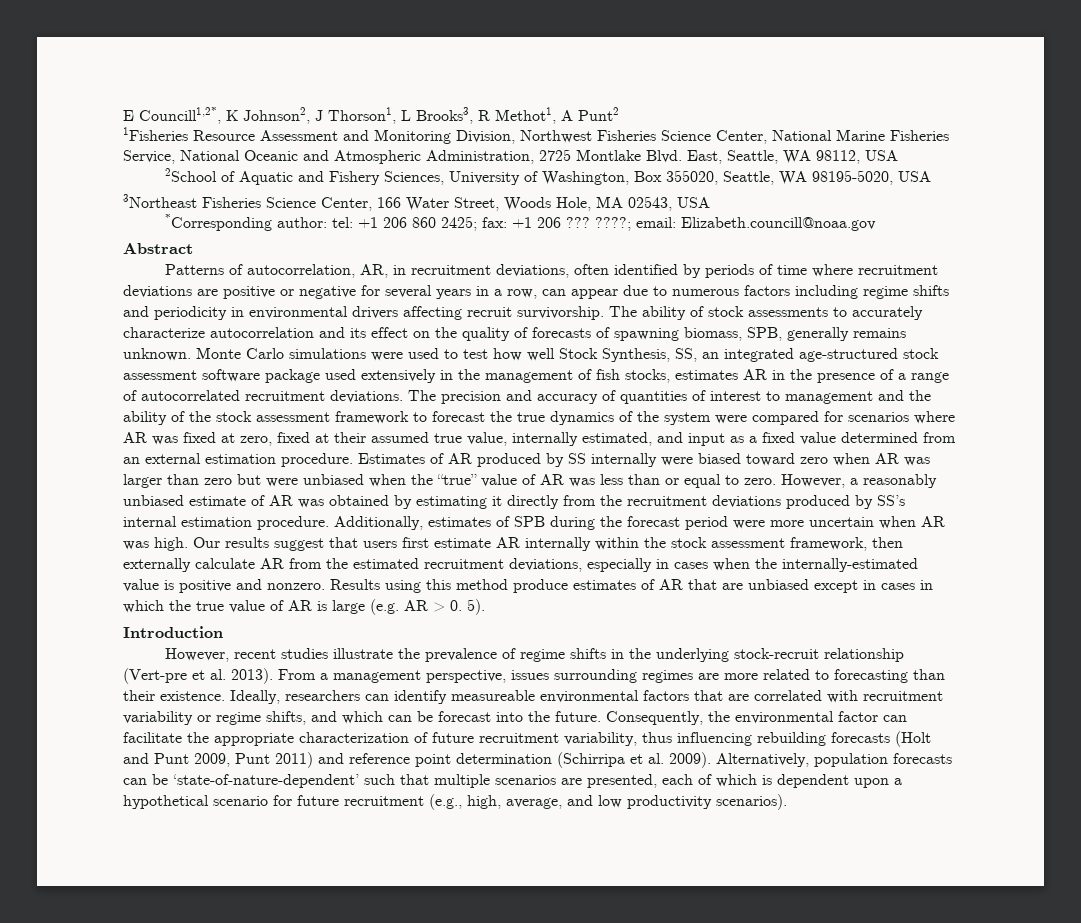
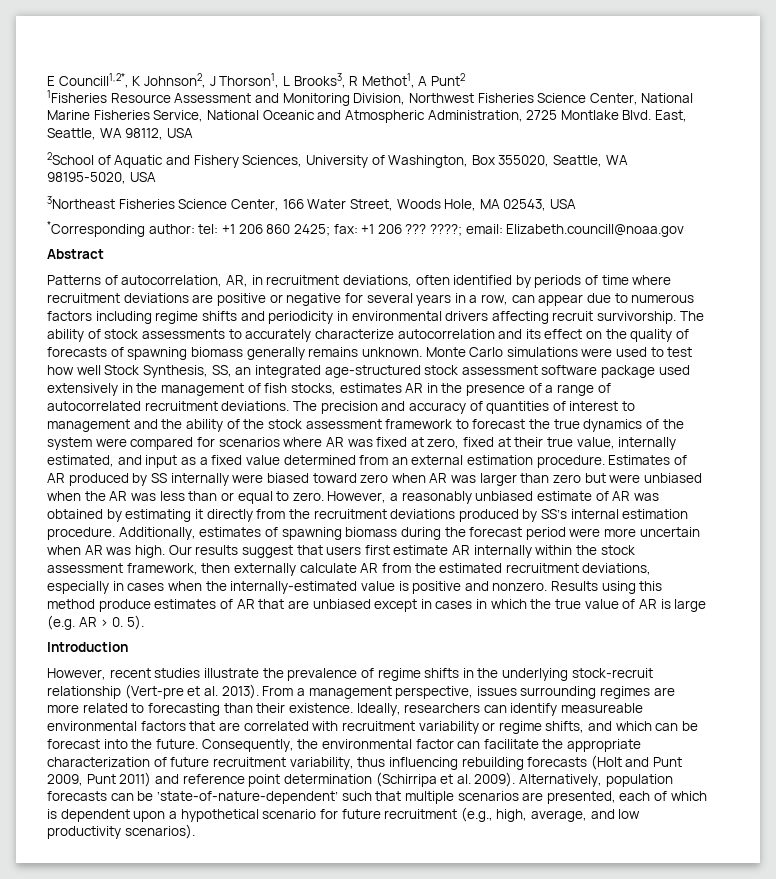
- The ability of stock assessments to accurately characterize autocorrelation and its effect on the quality of forecasts of spawning biomass, SPB, generally remains unknown.
+ The ability of stock assessments to accurately characterize autocorrelation and its effect on the quality of forecasts of spawning biomass generally remains unknown.
- The precision and accuracy of quantities of interest to management and the ability of the stock assessment framework to forecast the true dynamics of the system were compared for scenarios where AR was fixed at zero, fixed at their assumed true value, internally estimated, and input as a fixed value determined from an external estimation procedure.
+ The precision and accuracy of quantities of interest to management and the ability of the stock assessment framework to forecast the true dynamics of the system were compared for scenarios where AR was fixed at zero, fixed at their true value, internally estimated, and input as a fixed value determined from an external estimation procedure.
- Estimates of AR produced by SS internally were biased toward zero when AR was larger than zero but were unbiased when the “true” value of AR was less than or equal to zero.
+ Estimates of AR produced by SS internally were biased toward zero when AR was larger than zero but were unbiased when the AR was less than or equal to zero.
- Additionally, estimates of SPB during the forecast period were more uncertain when AR was high.
+ Additionally, estimates of spawning biomass during the forecast period were more uncertain when AR was high.

